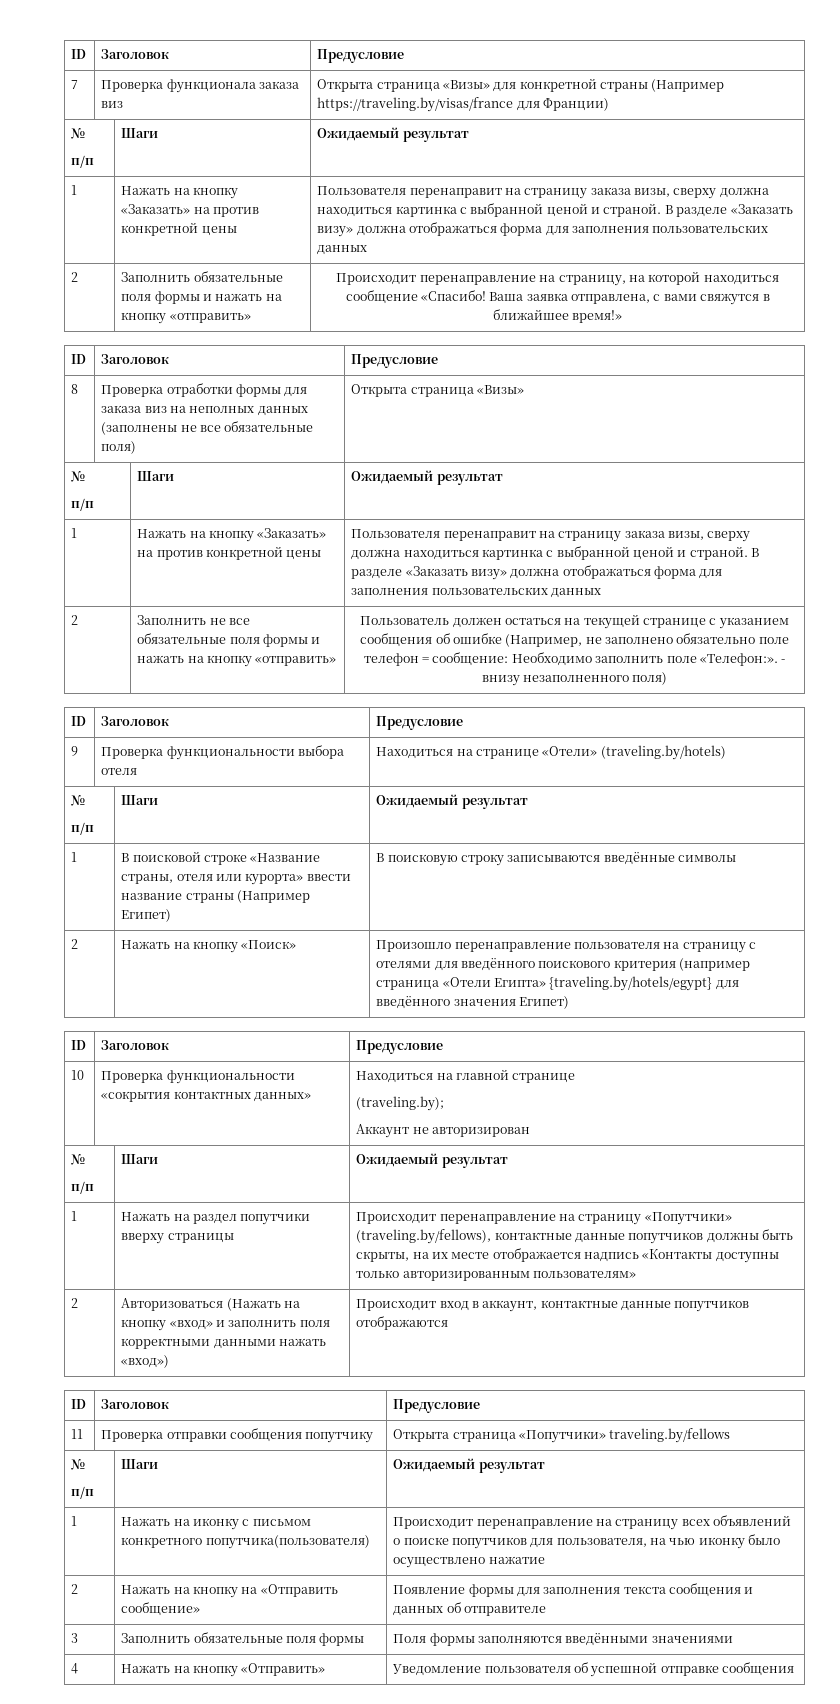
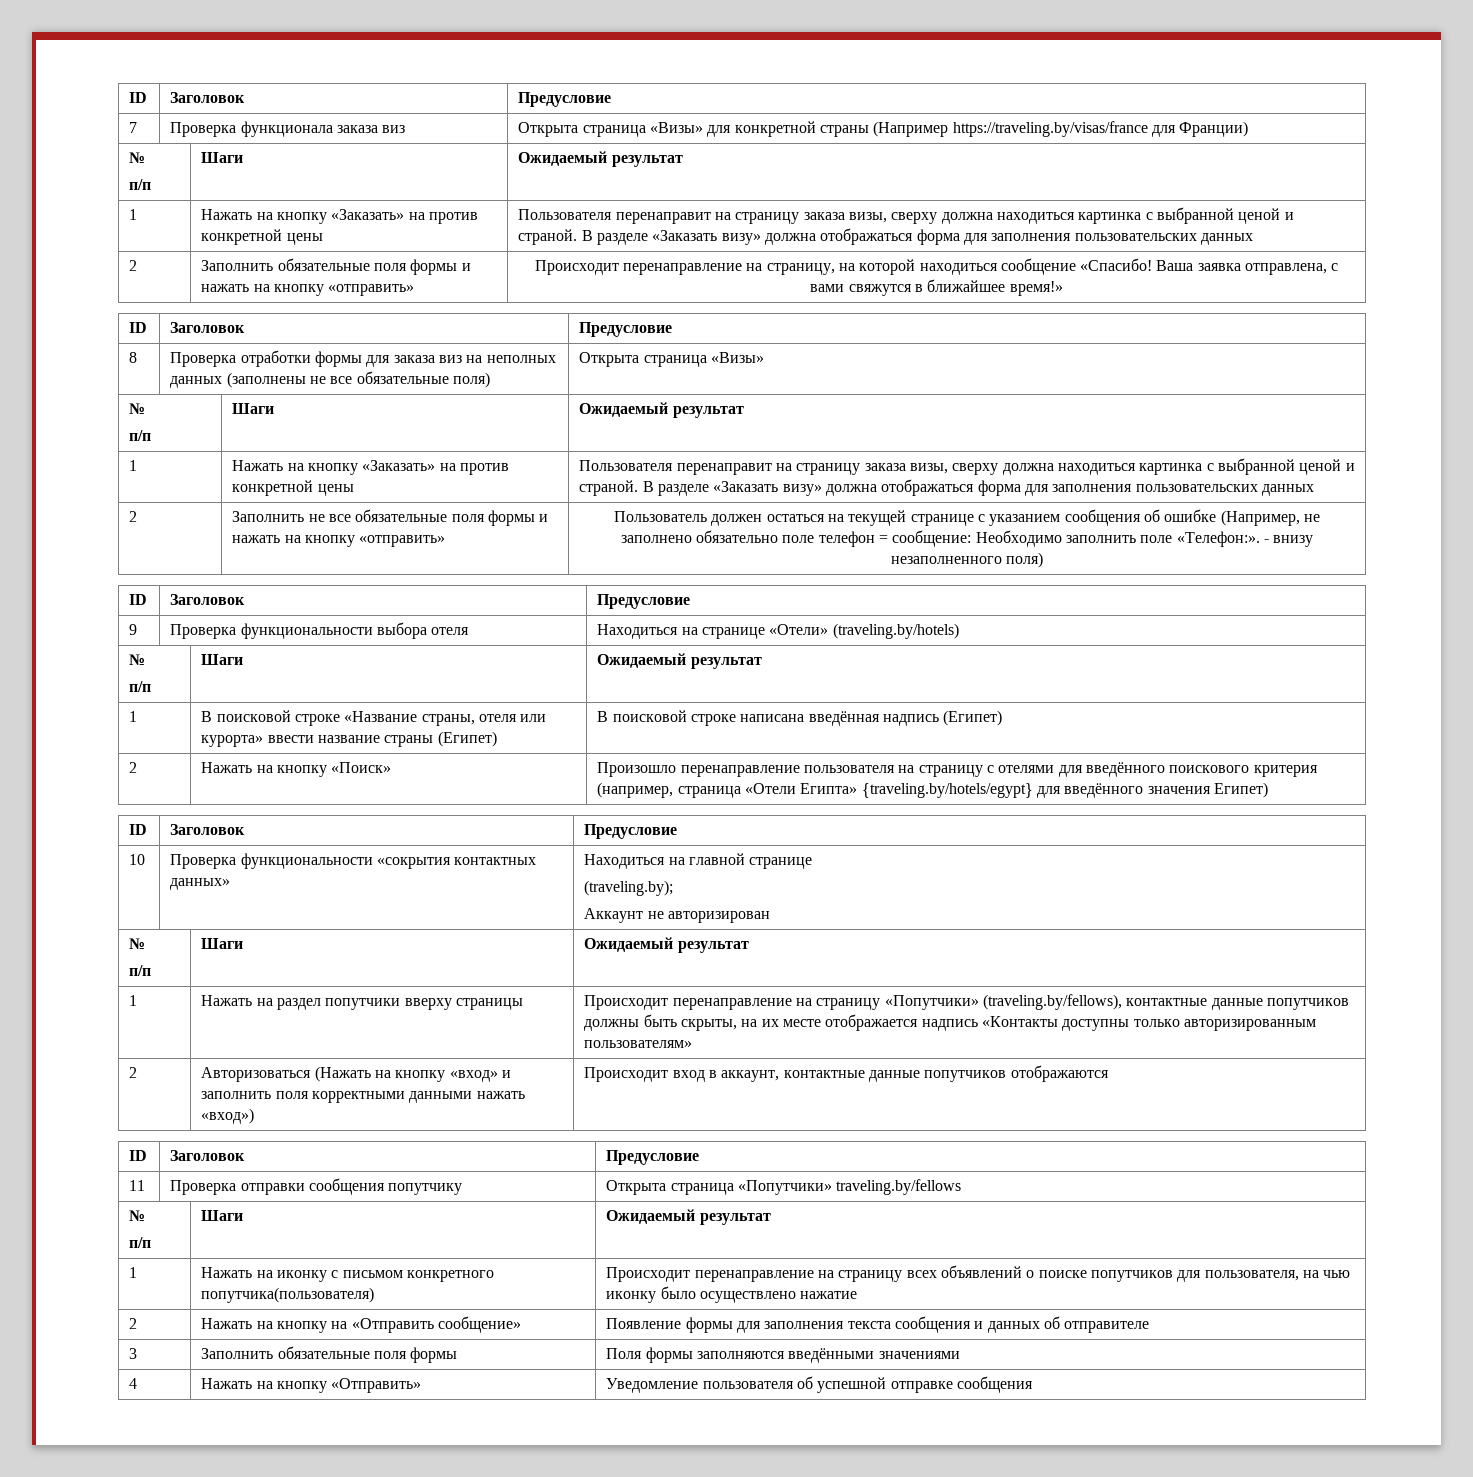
- 1 | В поисковой строке «Название страны, отеля или курорта» ввести название страны (Например Египет) | В поисковую строку записываются введённые символы
+ 1 | В поисковой строке «Название страны, отеля или курорта» ввести название страны (Египет) | В поисковой строке написана введённая надпись (Египет)
- 2 | Нажать на кнопку «Поиск» | Произошло перенаправление пользователя на страницу с отелями для введённого поискового критерия (например страница «Отели Египта» {traveling.by/hotels/egypt} для введённого значения Египет)
+ 2 | Нажать на кнопку «Поиск» | Произошло перенаправление пользователя на страницу с отелями для введённого поискового критерия (например, страница «Отели Египта» {traveling.by/hotels/egypt} для введённого значения Египет)

